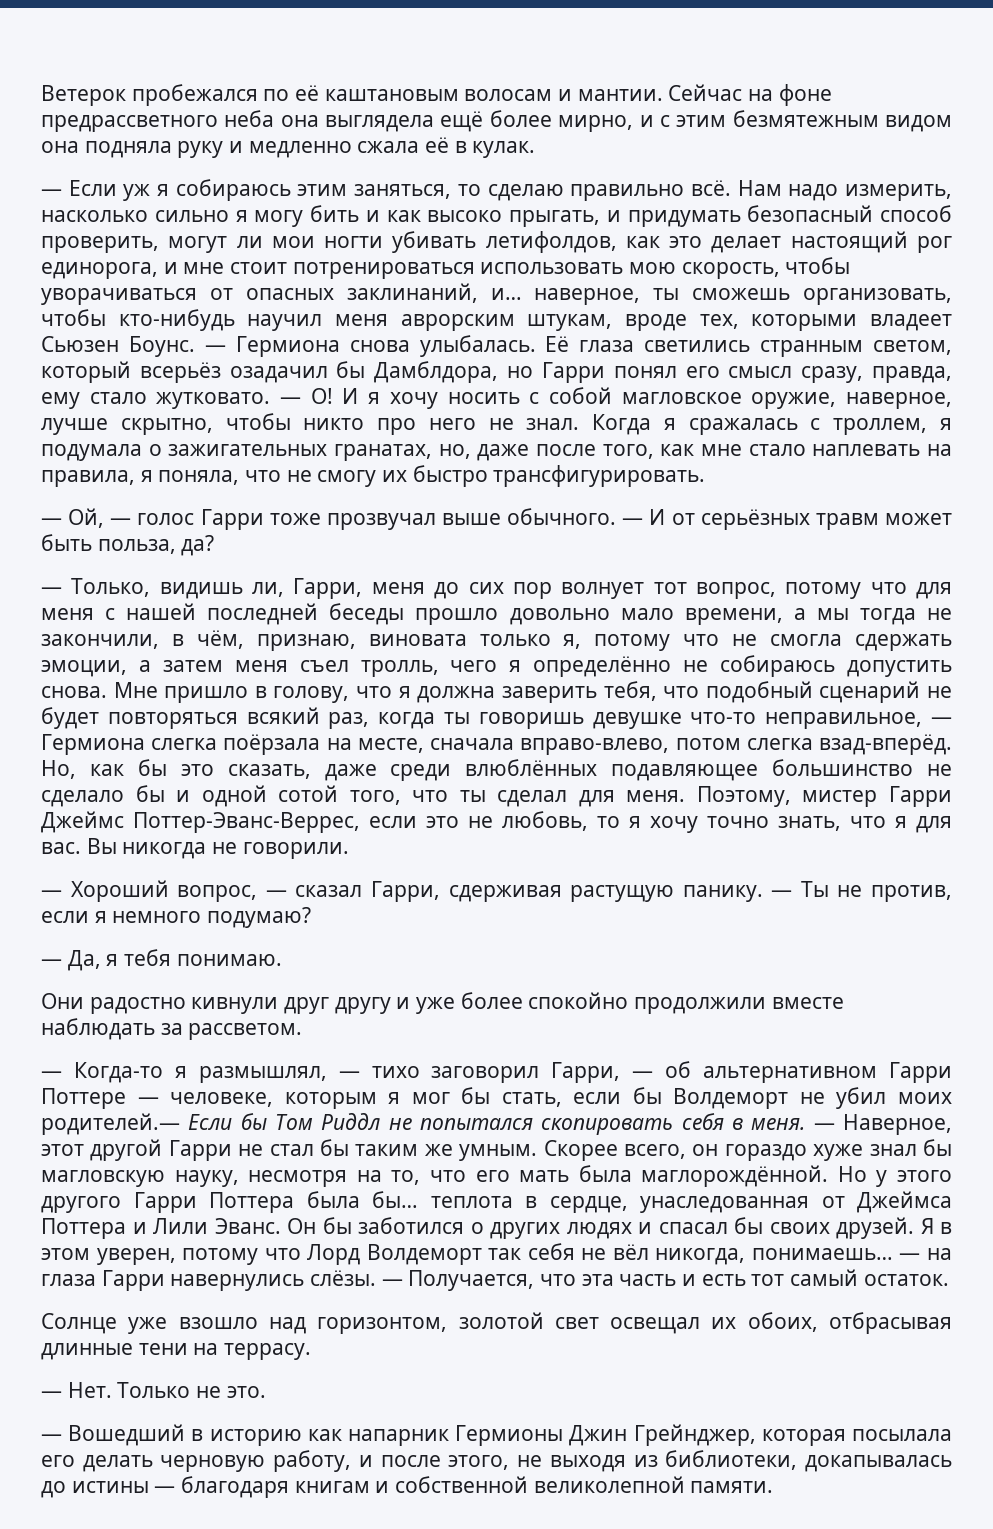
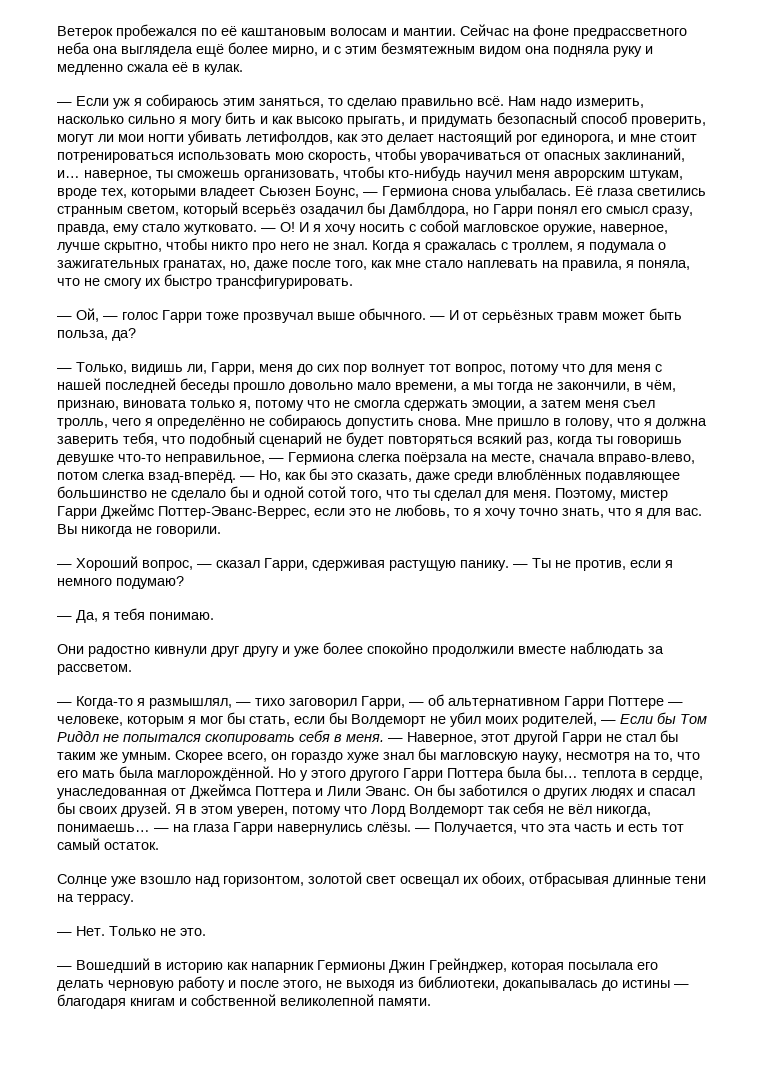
- Нам надо измерить, насколько сильно я могу бить и как высоко прыгать, и придумать безопасный способ проверить, могут ли мои ногти убивать летифолдов, как это делает настоящий рог единорога, и мне стоит потренироваться использовать мою скорость, чтобы уворачиваться от опасных заклинаний, и… наверное, ты сможешь организовать, чтобы кто-нибудь научил меня аврорским штукам, вроде тех, которыми владеет Сьюзен Боунс. — Гермиона снова улыбалась.
+ Нам надо измерить, насколько сильно я могу бить и как высоко прыгать, и придумать безопасный способ проверить, могут ли мои ногти убивать летифолдов, как это делает настоящий рог единорога, и мне стоит потренироваться использовать мою скорость, чтобы уворачиваться от опасных заклинаний, и… наверное, ты сможешь организовать, чтобы кто-нибудь научил меня аврорским штукам, вроде тех, которыми владеет Сьюзен Боунс, — Гермиона снова улыбалась.
- Но, как бы это сказать, даже среди влюблённых подавляющее большинство не сделало бы и одной сотой того, что ты сделал для меня.
+ — Но, как бы это сказать, даже среди влюблённых подавляющее большинство не сделало бы и одной сотой того, что ты сделал для меня.
- — Когда-то я размышлял, — тихо заговорил Гарри, — об альтернативном Гарри Поттере — человеке, которым я мог бы стать, если бы Волдеморт не убил моих родителей.— Если бы Том Риддл не попытался скопировать себя в меня.
+ — Когда-то я размышлял, — тихо заговорил Гарри, — об альтернативном Гарри Поттере — человеке, которым я мог бы стать, если бы Волдеморт не убил моих родителей, — Если бы Том Риддл не попытался скопировать себя в меня.
- — Вошедший в историю как напарник Гермионы Джин Грейнджер, которая посылала его делать черновую работу, и после этого, не выходя из библиотеки, докапывалась до истины — благодаря книгам и собственной великолепной памяти.
+ — Вошедший в историю как напарник Гермионы Джин Грейнджер, которая посылала его делать черновую работу и после этого, не выходя из библиотеки, докапывалась до истины — благодаря книгам и собственной великолепной памяти.

